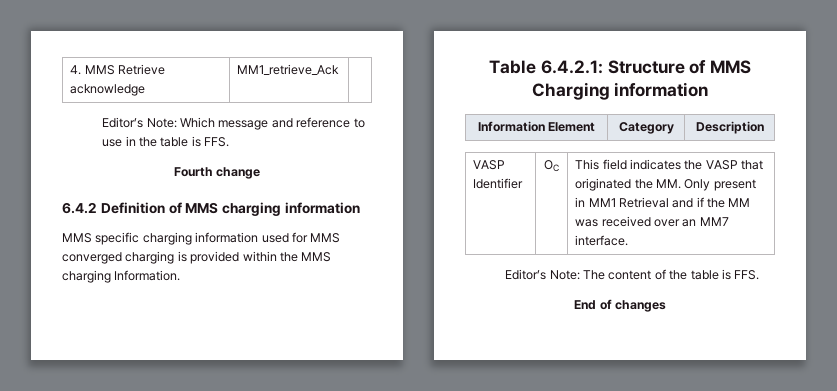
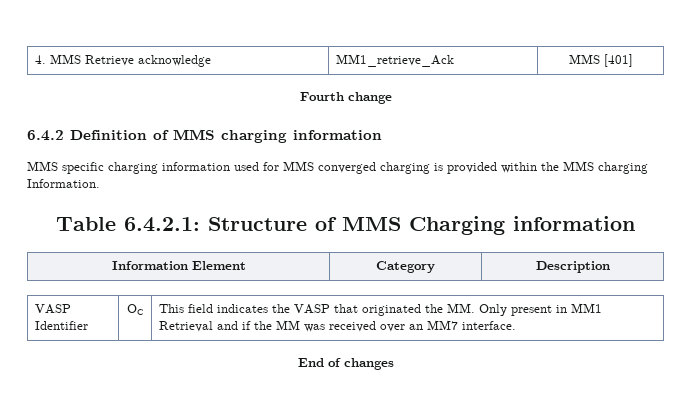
- 4. MMS Retrieve acknowledge | MM1_retrieve_Ack |
- Editor’s Note: Which message and reference to use in the table is FFS.
+ 4. MMS Retrieve acknowledge | MM1_retrieve_Ack | MMS [401]
- Editor’s Note: The content of the table is FFS.

